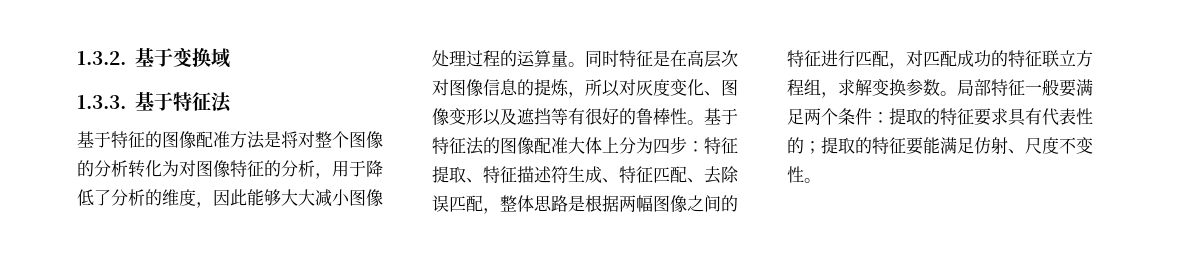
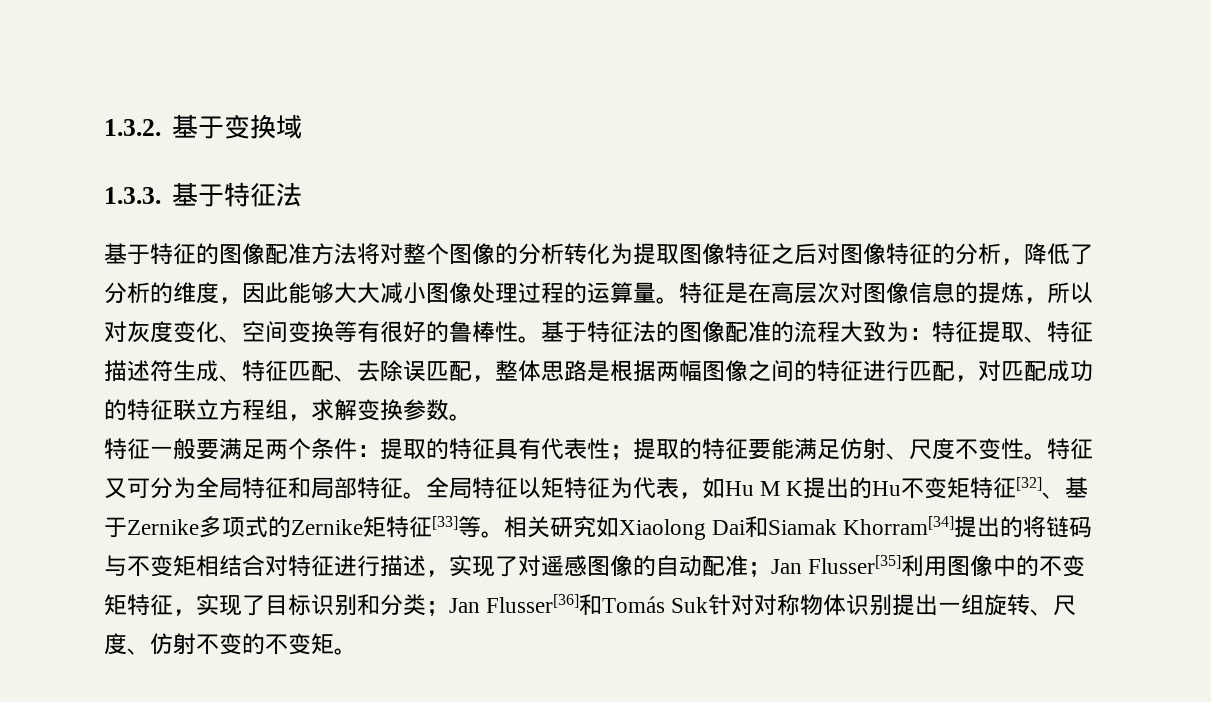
- 基于特征的图像配准方法是将对整个图像的分析转化为对图像特征的分析，用于降低了分析的维度，因此能够大大减小图像处理过程的运算量。
+ 基于特征的图像配准方法将对整个图像的分析转化为提取图像特征之后对图像特征的分析，降低了分析的维度，因此能够大大减小图像处理过程的运算量。
- 同时特征是在高层次对图像信息的提炼，所以对灰度变化、图像变形以及遮挡等有很好的鲁棒性。
+ 特征是在高层次对图像信息的提炼，所以对灰度变化、空间变换等有很好的鲁棒性。
- 基于特征法的图像配准大体上分为四步：特征提取、特征描述符生成、特征匹配、去除误匹配，整体思路是根据两幅图像之间的特征进行匹配，对匹配成功的特征联立方程组，求解变换参数。局部特征一般要满足两个条件：提取的特征要求具有代表性的；提取的特征要能满足仿射、尺度不变性。
+ 基于特征法的图像配准的流程大致为：特征提取、特征描述符生成、特征匹配、去除误匹配，整体思路是根据两幅图像之间的特征进行匹配，对匹配成功的特征联立方程组，求解变换参数。
+ 特征一般要满足两个条件：提取的特征具有代表性；提取的特征要能满足仿射、尺度不变性。
+ 特征又可分为全局特征和局部特征。全局特征以矩特征为代表，如Hu M K提出的Hu不变矩特征[32]、基于Zernike多项式的Zernike矩特征[33]等。相关研究如Xiaolong Dai和Siamak Khorram[34]提出的将链码与不变矩相结合对特征进行描述，实现了对遥感图像的自动配准；Jan Flusser[35]利用图像中的不变矩特征，实现了目标识别和分类；Jan Flusser[36]和Tomás Suk针对对称物体识别提出一组旋转、尺度、仿射不变的不变矩。

